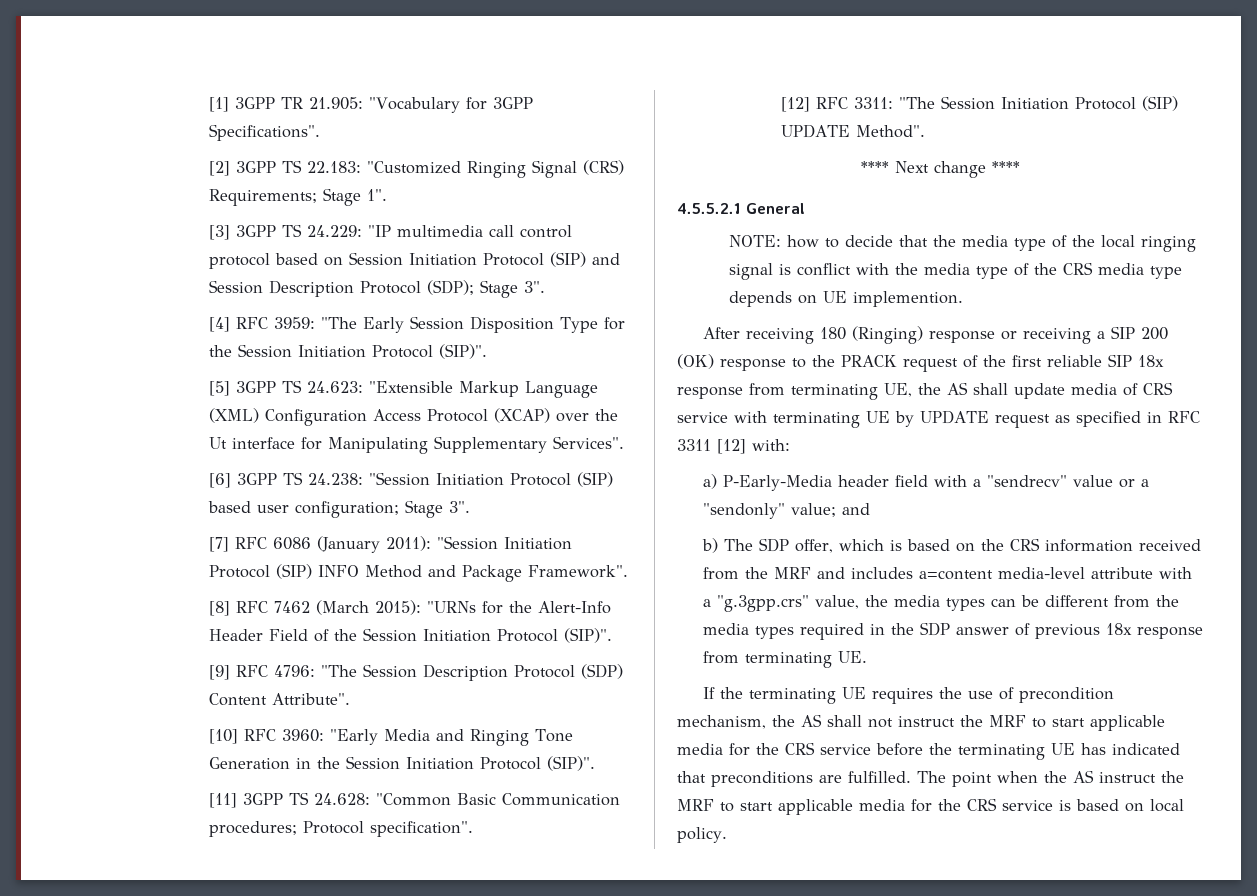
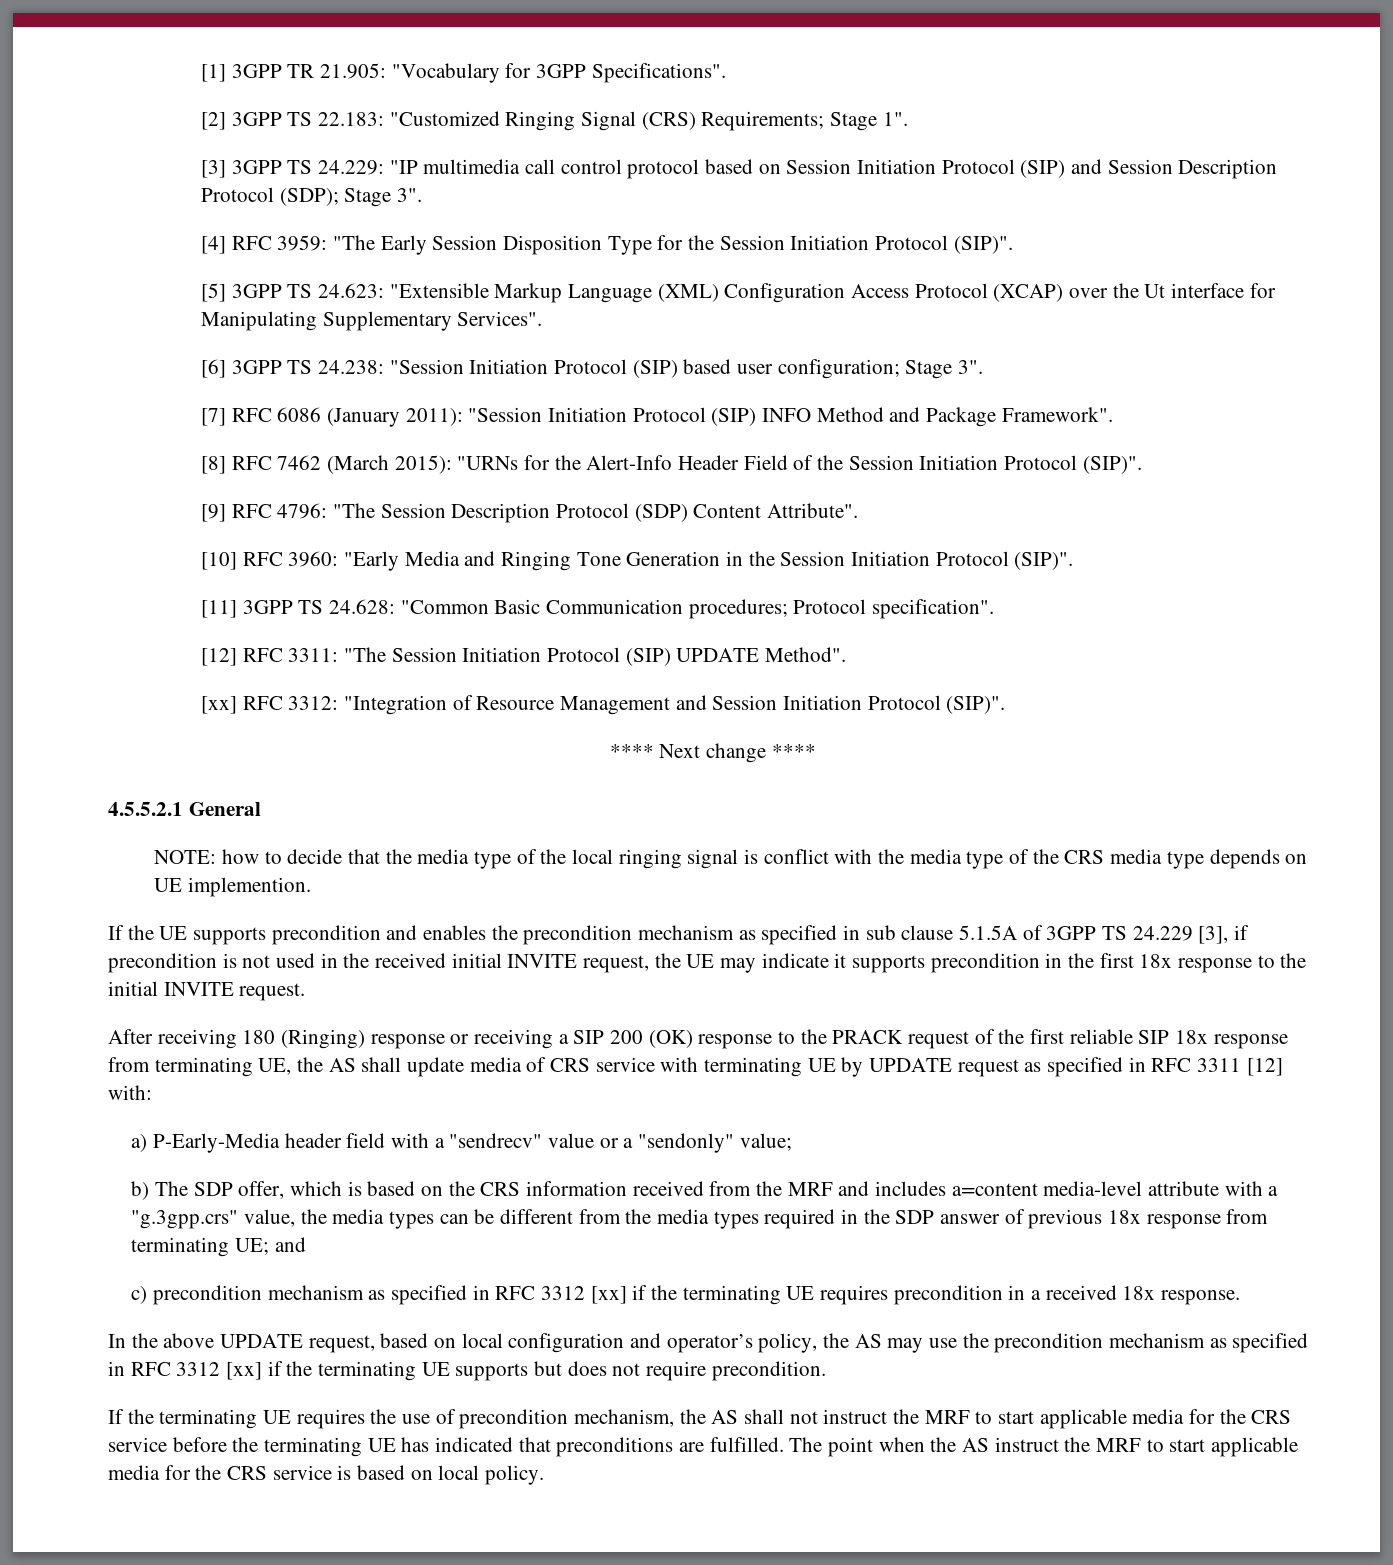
+ [xx] RFC 3312: "Integration of Resource Management and Session Initiation Protocol (SIP)".
+ If the UE supports precondition and enables the precondition mechanism as specified in sub clause 5.1.5A of 3GPP TS 24.229 [3], if precondition is not used in the received initial INVITE request, the UE may indicate it supports precondition in the first 18x response to the initial INVITE request.
- a) P-Early-Media header field with a "sendrecv" value or a "sendonly" value; and
+ a) P-Early-Media header field with a "sendrecv" value or a "sendonly" value;
- b) The SDP offer, which is based on the CRS information received from the MRF and includes a=content media-level attribute with a "g.3gpp.crs" value, the media types can be different from the media types required in the SDP answer of previous 18x response from terminating UE.
+ b) The SDP offer, which is based on the CRS information received from the MRF and includes a=content media-level attribute with a "g.3gpp.crs" value, the media types can be different from the media types required in the SDP answer of previous 18x response from terminating UE; and
+ c) precondition mechanism as specified in RFC 3312 [xx] if the terminating UE requires precondition in a received 18x response.
+ In the above UPDATE request, based on local configuration and operator’s policy, the AS may use the precondition mechanism as specified in RFC 3312 [xx] if the terminating UE supports but does not require precondition.

